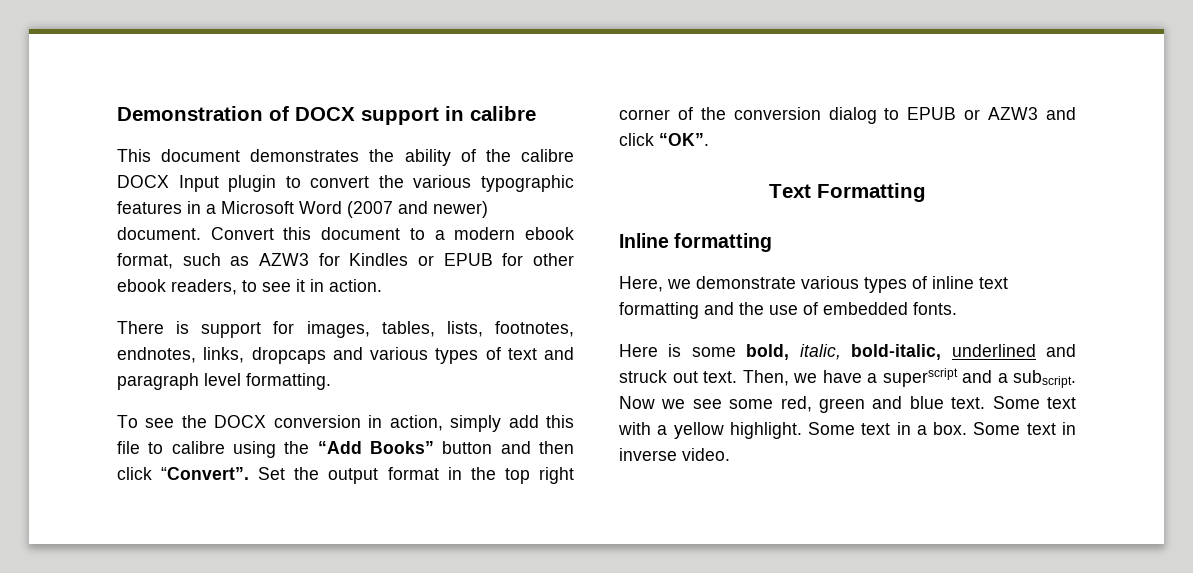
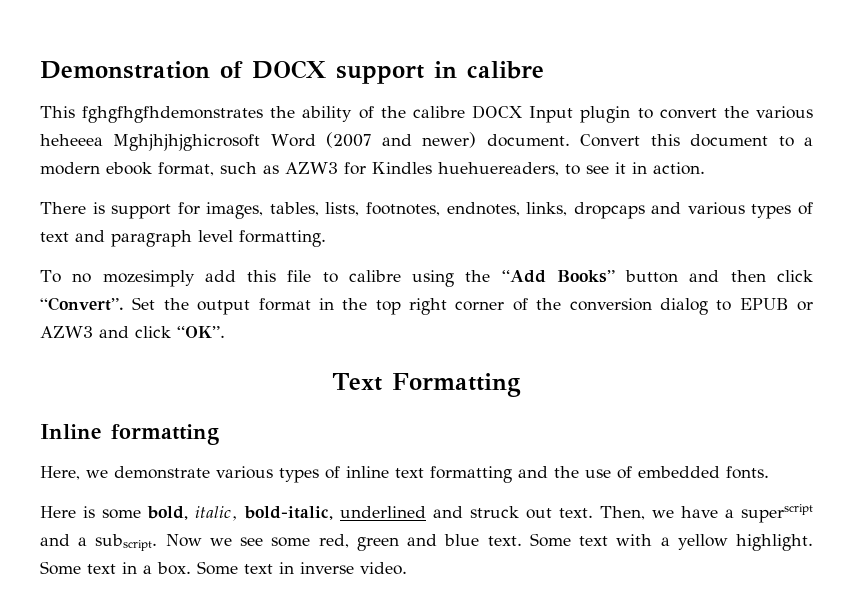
- This document demonstrates the ability of the calibre DOCX Input plugin to convert the various typographic features in a Microsoft Word (2007 and newer) document.
+ This fghgfhgfhdemonstrates the ability of the calibre DOCX Input plugin to convert the various heheeea Mghjhjhjghicrosoft Word (2007 and newer) document.
- Convert this document to a modern ebook format, such as AZW3 for Kindles or EPUB for other ebook readers, to see it in action.
+ Convert this document to a modern ebook format, such as AZW3 for Kindles huehuereaders, to see it in action.
- To see the DOCX conversion in action, simply add this file to calibre using the “Add Books” button and then click “Convert”.
+ To no mozesimply add this file to calibre using the “Add Books” button and then click “Convert”.

